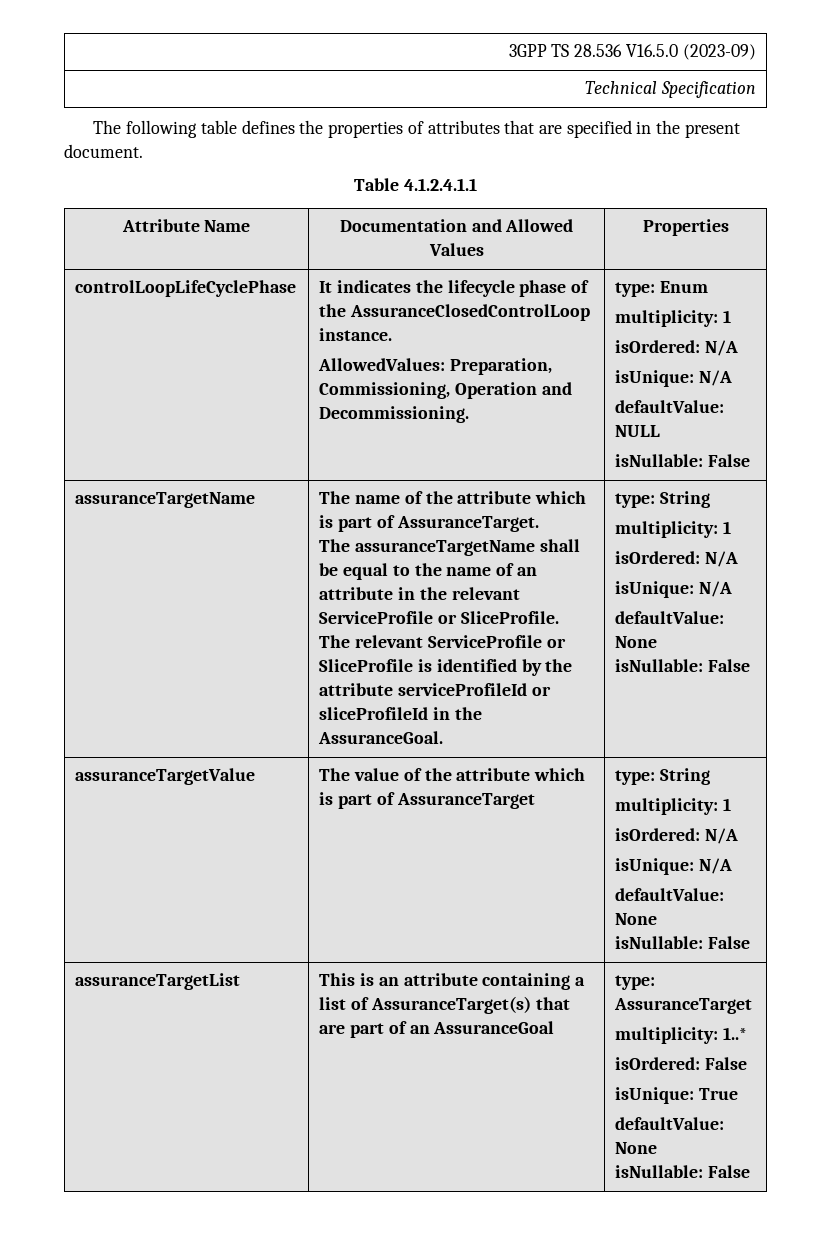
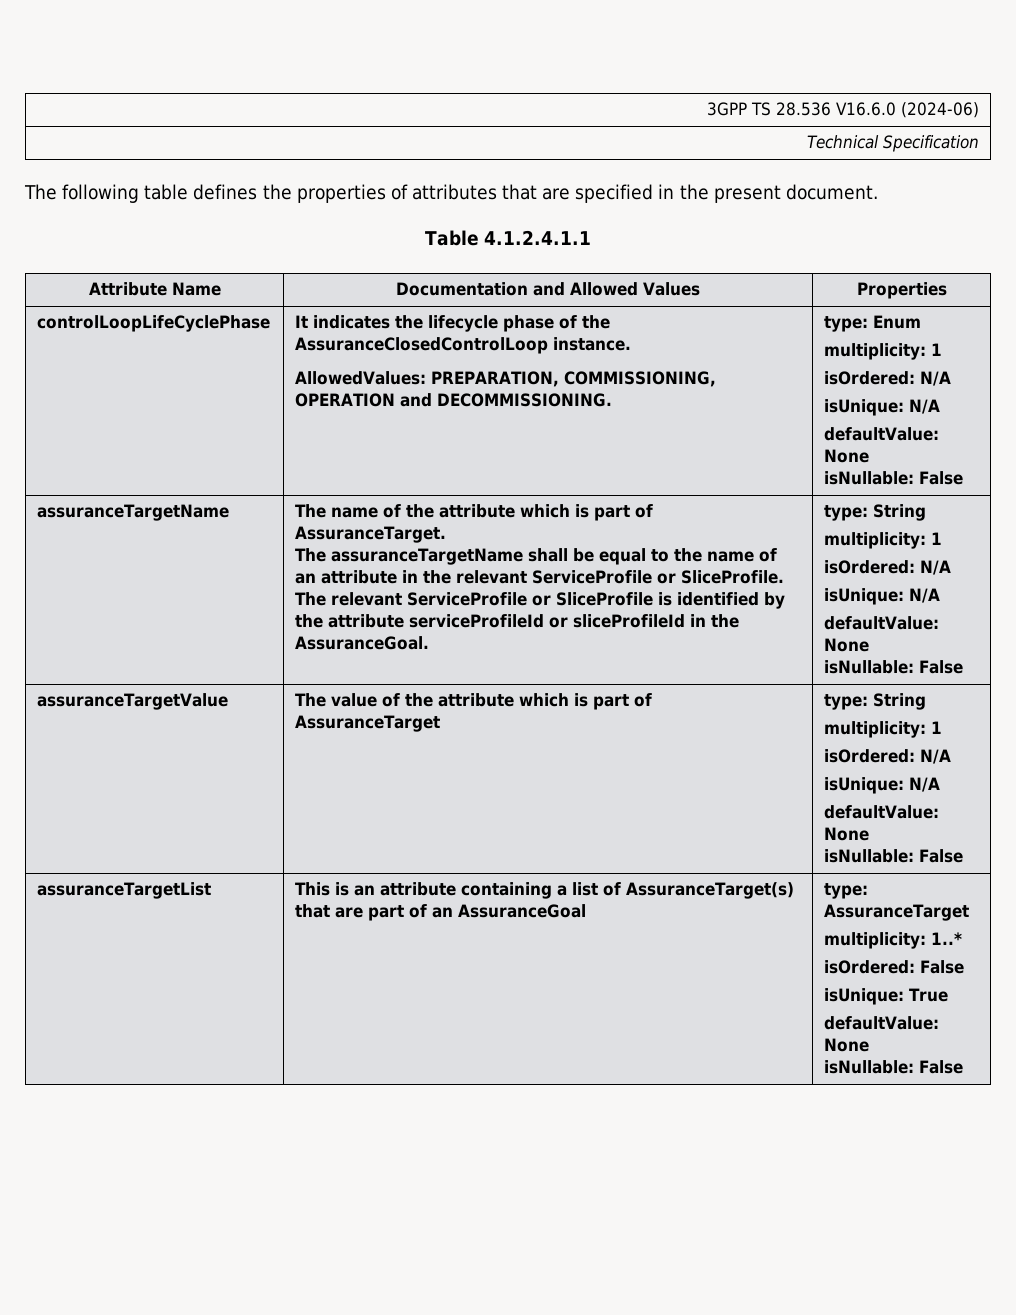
- 3GPP TS 28.536 V16.5.0 (2023-09)
+ 3GPP TS 28.536 V16.6.0 (2024-06)
  controlLoopLifeCyclePhase | It indicates the lifecycle phase of the AssuranceClosedControlLoop instance.
- AllowedValues: Preparation, Commissioning, Operation and Decommissioning. | type: Enum
+ AllowedValues: PREPARATION, COMMISSIONING, OPERATION and DECOMMISSIONING. | type: Enum
  multiplicity: 1
  isOrdered: N/A
  isUnique: N/A
- defaultValue: NULL
+ defaultValue: None

